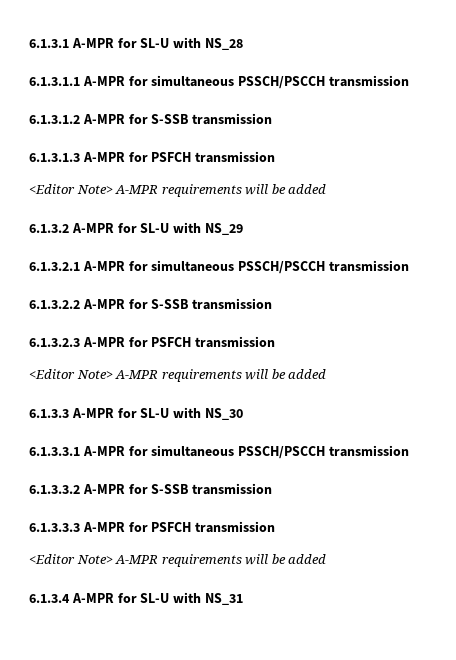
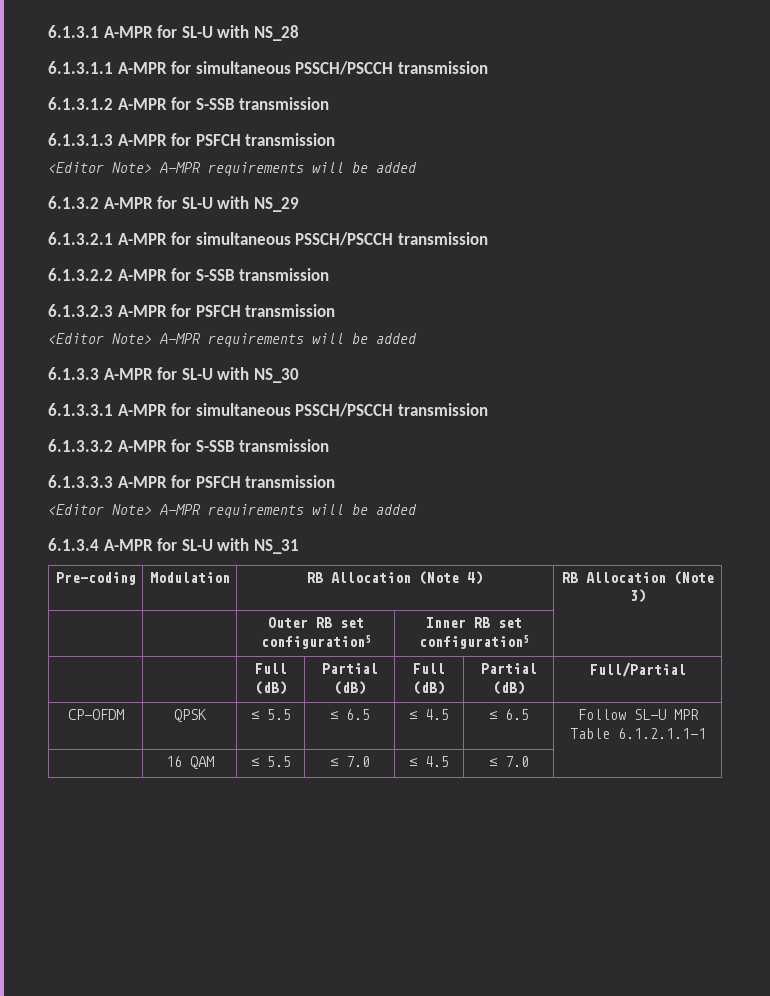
+ Pre-coding | Modulation | RB Allocation (Note 4) | RB Allocation (Note 3)
+ | | Outer RB set configuration5 | Inner RB set configuration5 |
+ | | Full (dB) | Partial (dB) | Full (dB) | Partial (dB) | Full/Partial
+ CP-OFDM | QPSK | ≤ 5.5 | ≤ 6.5 | ≤ 4.5 | ≤ 6.5 | Follow SL-U MPR Table 6.1.2.1.1-1
+ | 16 QAM | ≤ 5.5 | ≤ 7.0 | ≤ 4.5 | ≤ 7.0 |

